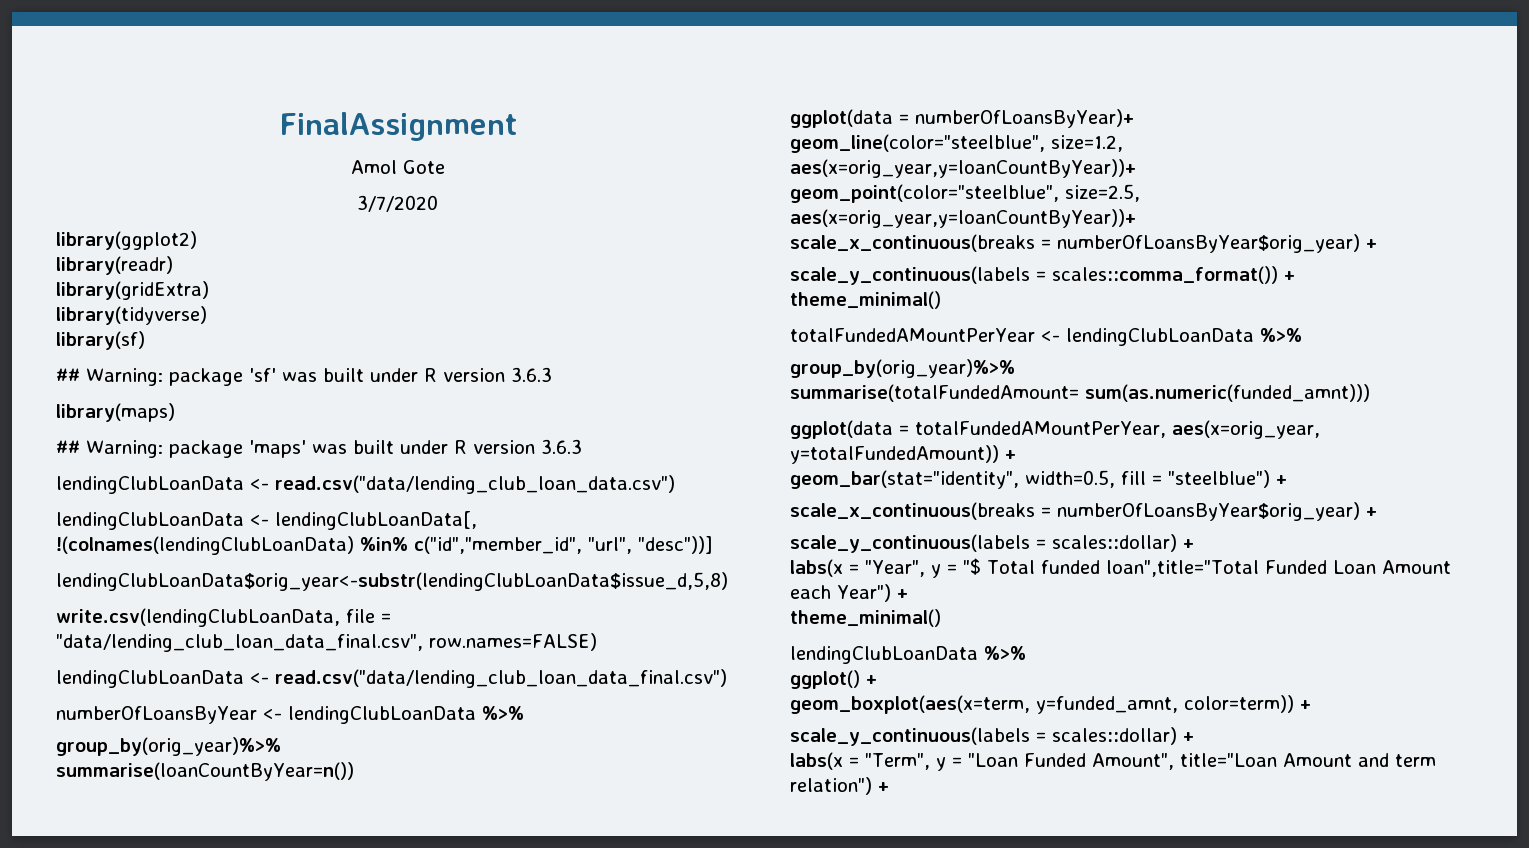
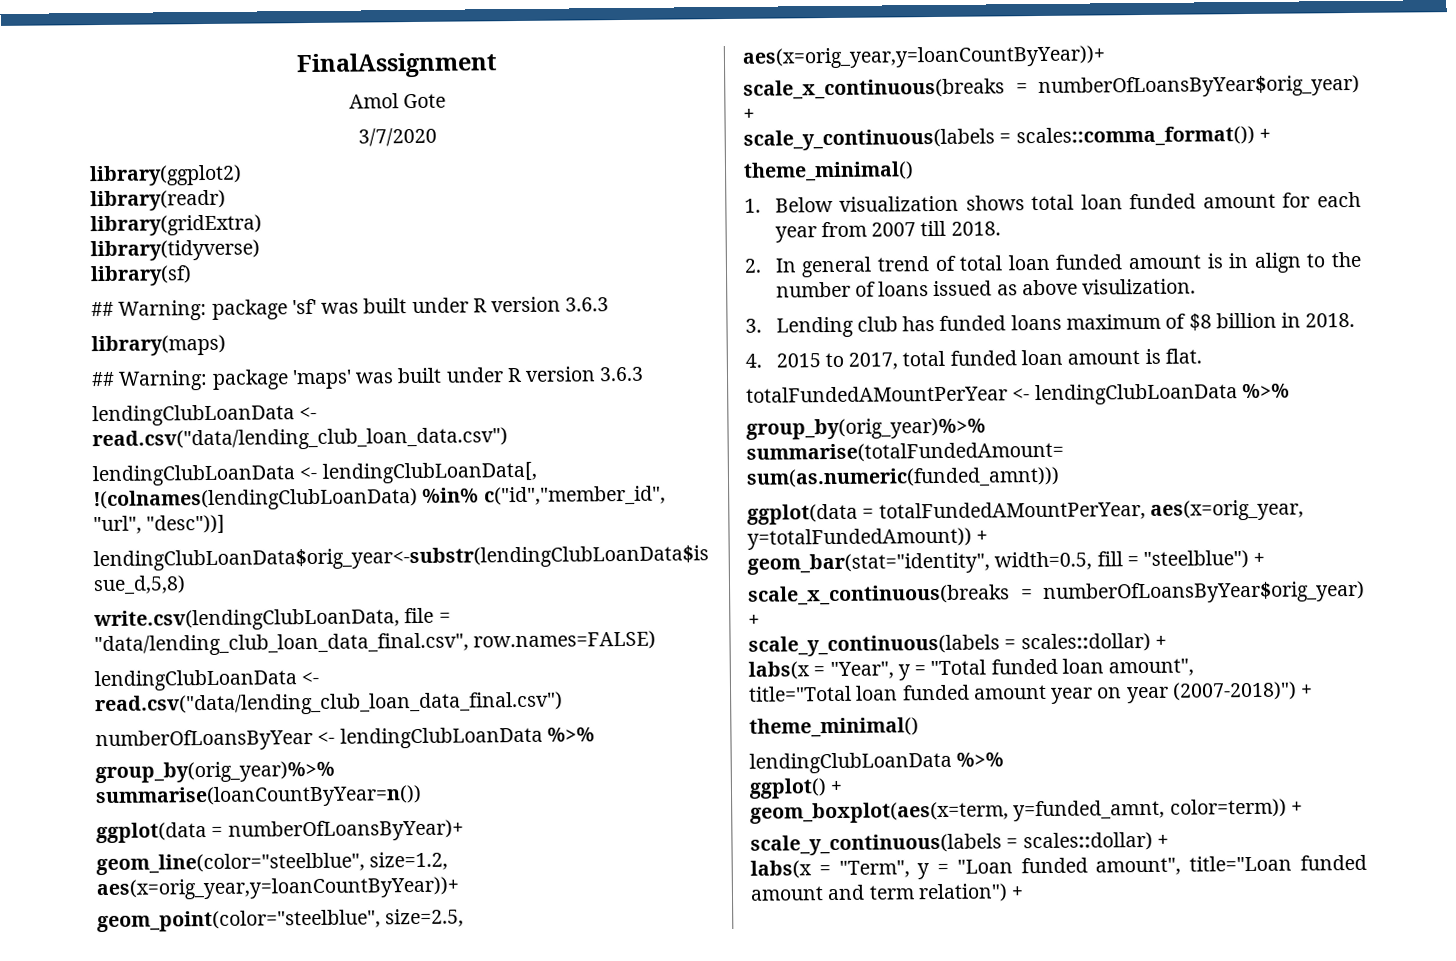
+ 1. Below visualization shows total loan funded amount for each year from 2007 till 2018.
+ 2. In general trend of total loan funded amount is in align to the number of loans issued as above visulization.
+ 3. Lending club has funded loans maximum of $8 billion in 2018.
+ 4. 2015 to 2017, total funded loan amount is flat.
- labs(x = "Year", y = "$ Total funded loan",title="Total Funded Loan Amount each Year") +
+ labs(x = "Year", y = "Total funded loan amount",
+ title="Total loan funded amount year on year (2007-2018)") +
- labs(x = "Term", y = "Loan Funded Amount", title="Loan Amount and term relation") +
+ labs(x = "Term", y = "Loan funded amount", title="Loan funded amount and term relation") +

